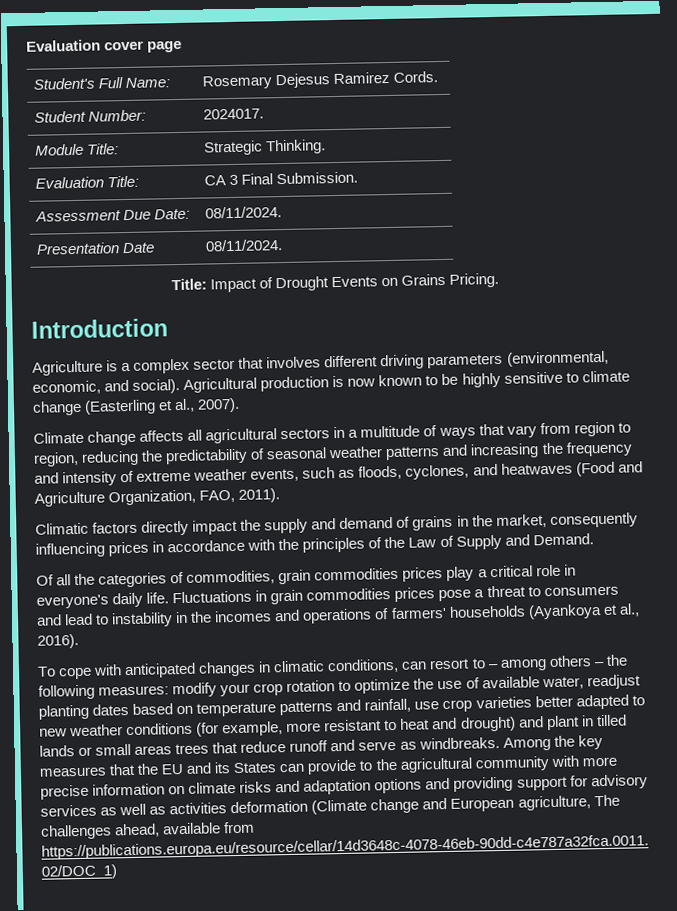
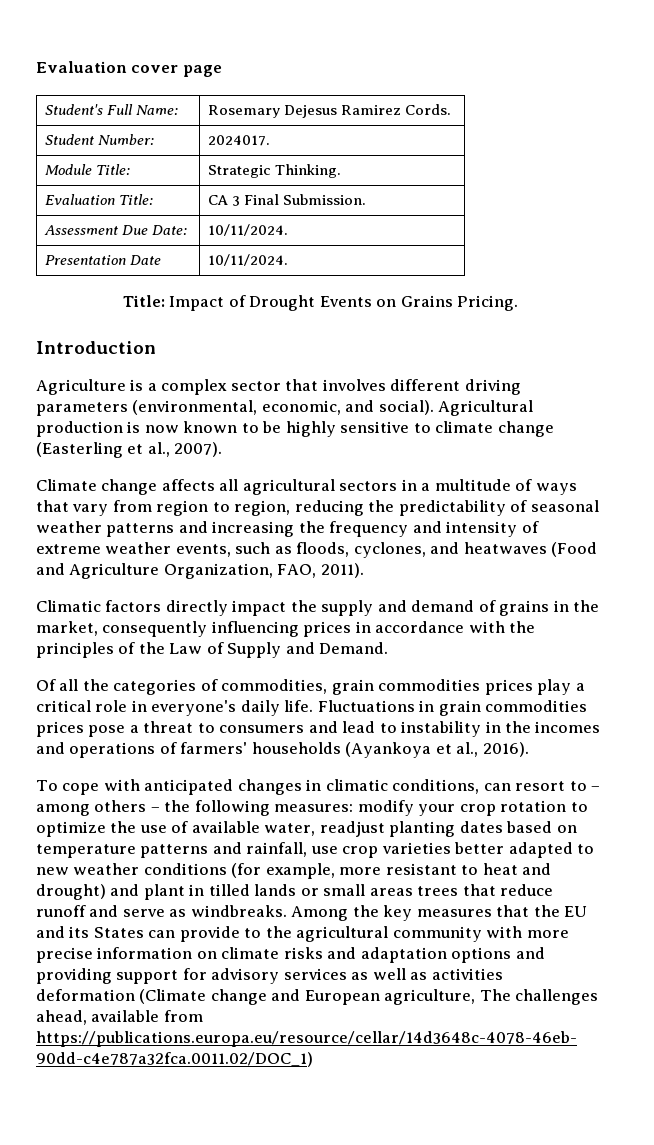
- Assessment Due Date: | 08/11/2024.
+ Assessment Due Date: | 10/11/2024.
- Presentation Date | 08/11/2024.
+ Presentation Date | 10/11/2024.

